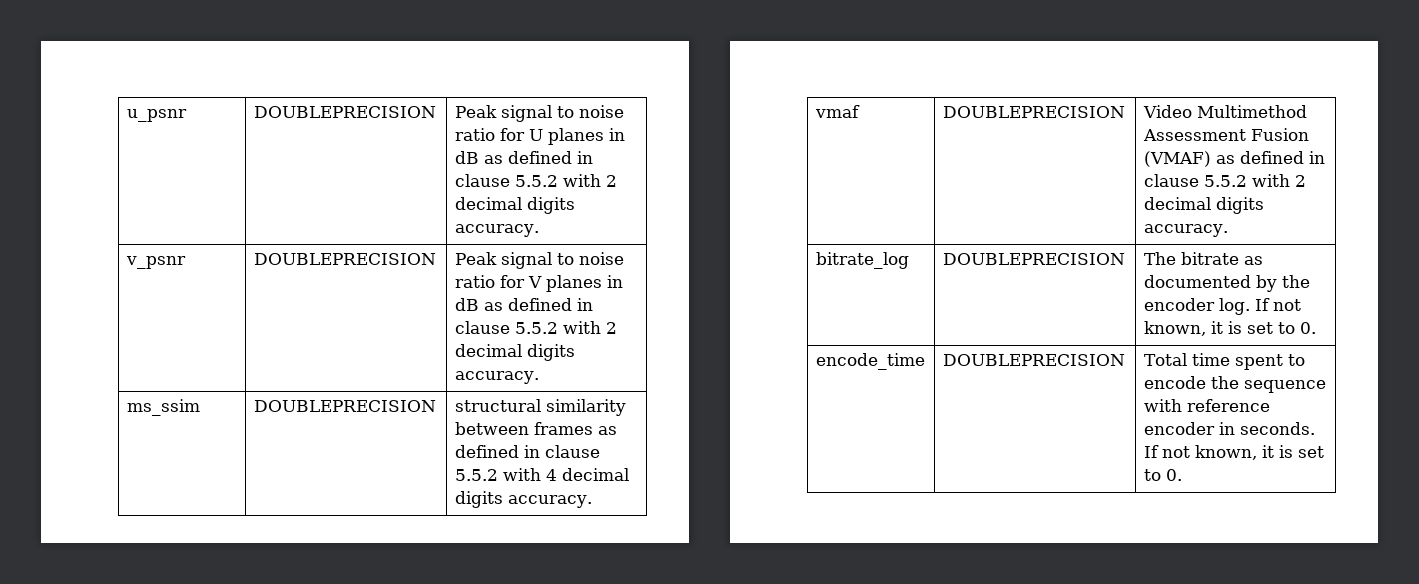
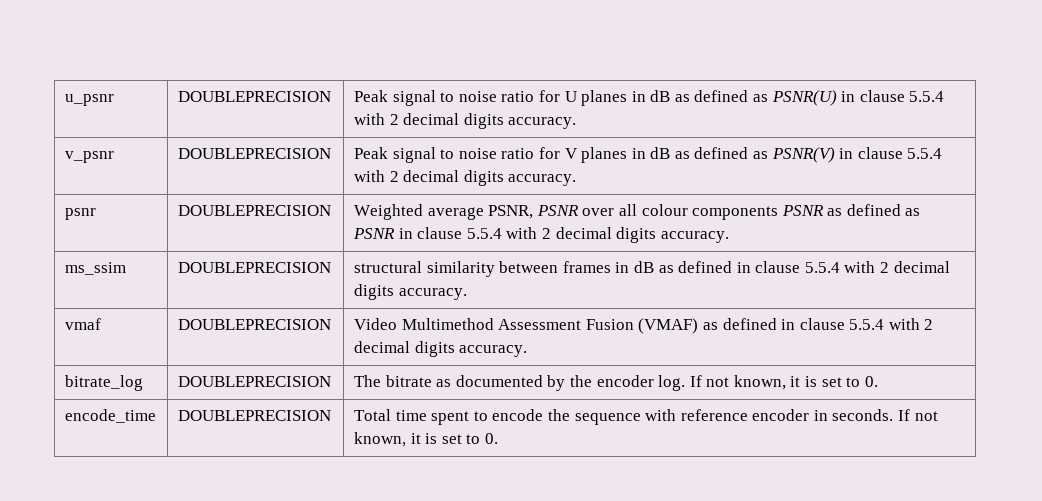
- u_psnr | DOUBLEPRECISION | Peak signal to noise ratio for U planes in dB as defined in clause 5.5.2 with 2 decimal digits accuracy.
+ u_psnr | DOUBLEPRECISION | Peak signal to noise ratio for U planes in dB as defined as PSNR(U) in clause 5.5.4 with 2 decimal digits accuracy.
- v_psnr | DOUBLEPRECISION | Peak signal to noise ratio for V planes in dB as defined in clause 5.5.2 with 2 decimal digits accuracy.
+ v_psnr | DOUBLEPRECISION | Peak signal to noise ratio for V planes in dB as defined as PSNR(V) in clause 5.5.4 with 2 decimal digits accuracy.
+ psnr | DOUBLEPRECISION | Weighted average PSNR, PSNR over all colour components PSNR as defined as PSNR in clause 5.5.4 with 2 decimal digits accuracy.
- ms_ssim | DOUBLEPRECISION | structural similarity between frames as defined in clause 5.5.2 with 4 decimal digits accuracy.
+ ms_ssim | DOUBLEPRECISION | structural similarity between frames in dB as defined in clause 5.5.4 with 2 decimal digits accuracy.
- vmaf | DOUBLEPRECISION | Video Multimethod Assessment Fusion (VMAF) as defined in clause 5.5.2 with 2 decimal digits accuracy.
+ vmaf | DOUBLEPRECISION | Video Multimethod Assessment Fusion (VMAF) as defined in clause 5.5.4 with 2 decimal digits accuracy.

